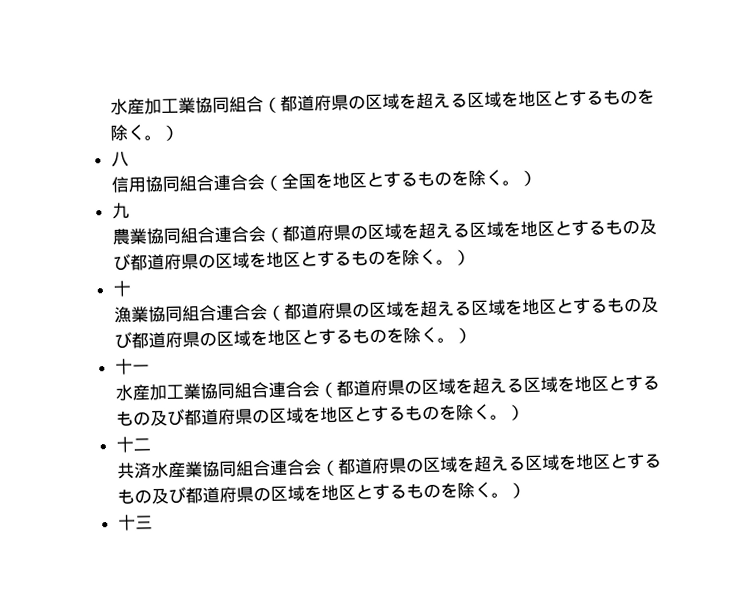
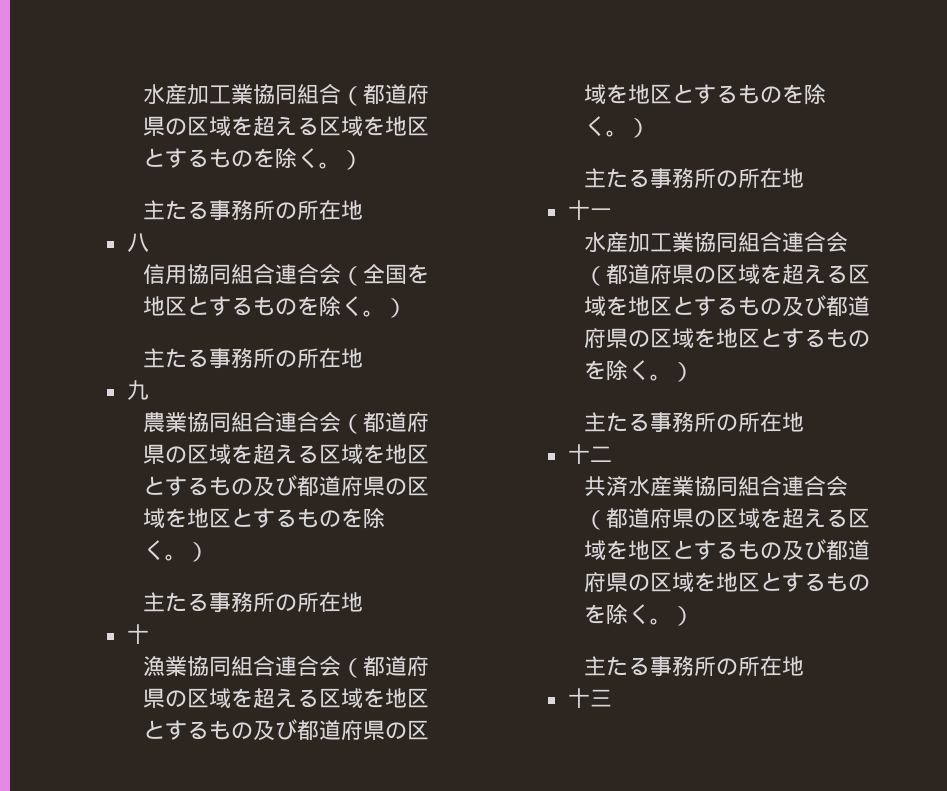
  水産加工業協同組合（都道府県の区域を超える区域を地区とするものを除く。）
+ 主たる事務所の所在地
  信用協同組合連合会（全国を地区とするものを除く。）
+ 主たる事務所の所在地
  農業協同組合連合会（都道府県の区域を超える区域を地区とするもの及び都道府県の区域を地区とするものを除く。）
+ 主たる事務所の所在地
  漁業協同組合連合会（都道府県の区域を超える区域を地区とするもの及び都道府県の区域を地区とするものを除く。）
+ 主たる事務所の所在地
  水産加工業協同組合連合会（都道府県の区域を超える区域を地区とするもの及び都道府県の区域を地区とするものを除く。）
+ 主たる事務所の所在地
  共済水産業協同組合連合会（都道府県の区域を超える区域を地区とするもの及び都道府県の区域を地区とするものを除く。）
+ 主たる事務所の所在地

